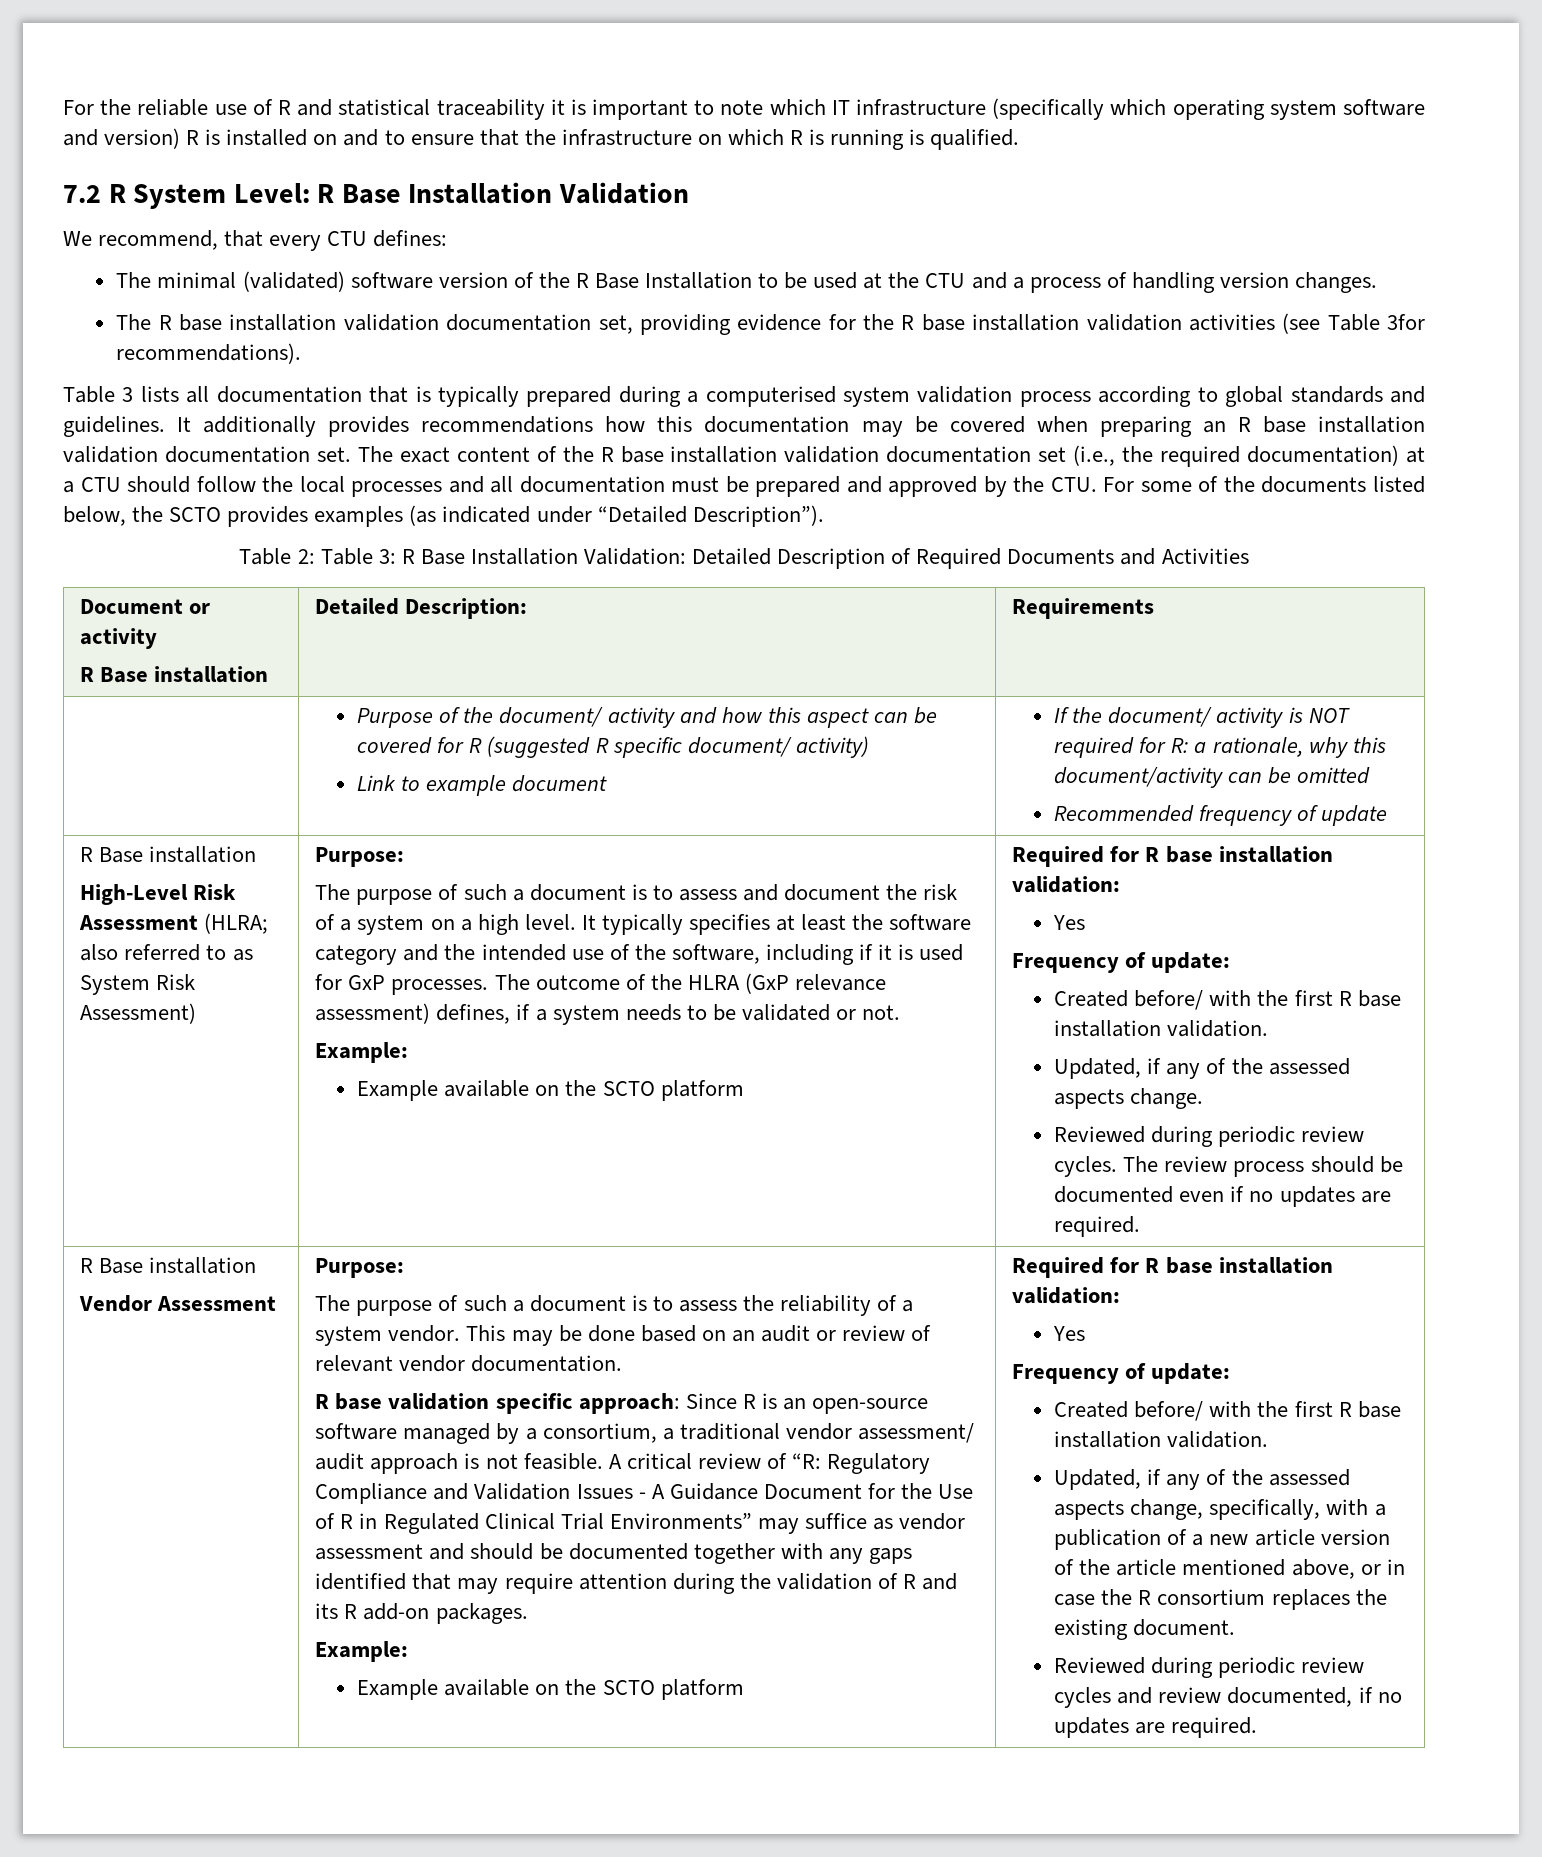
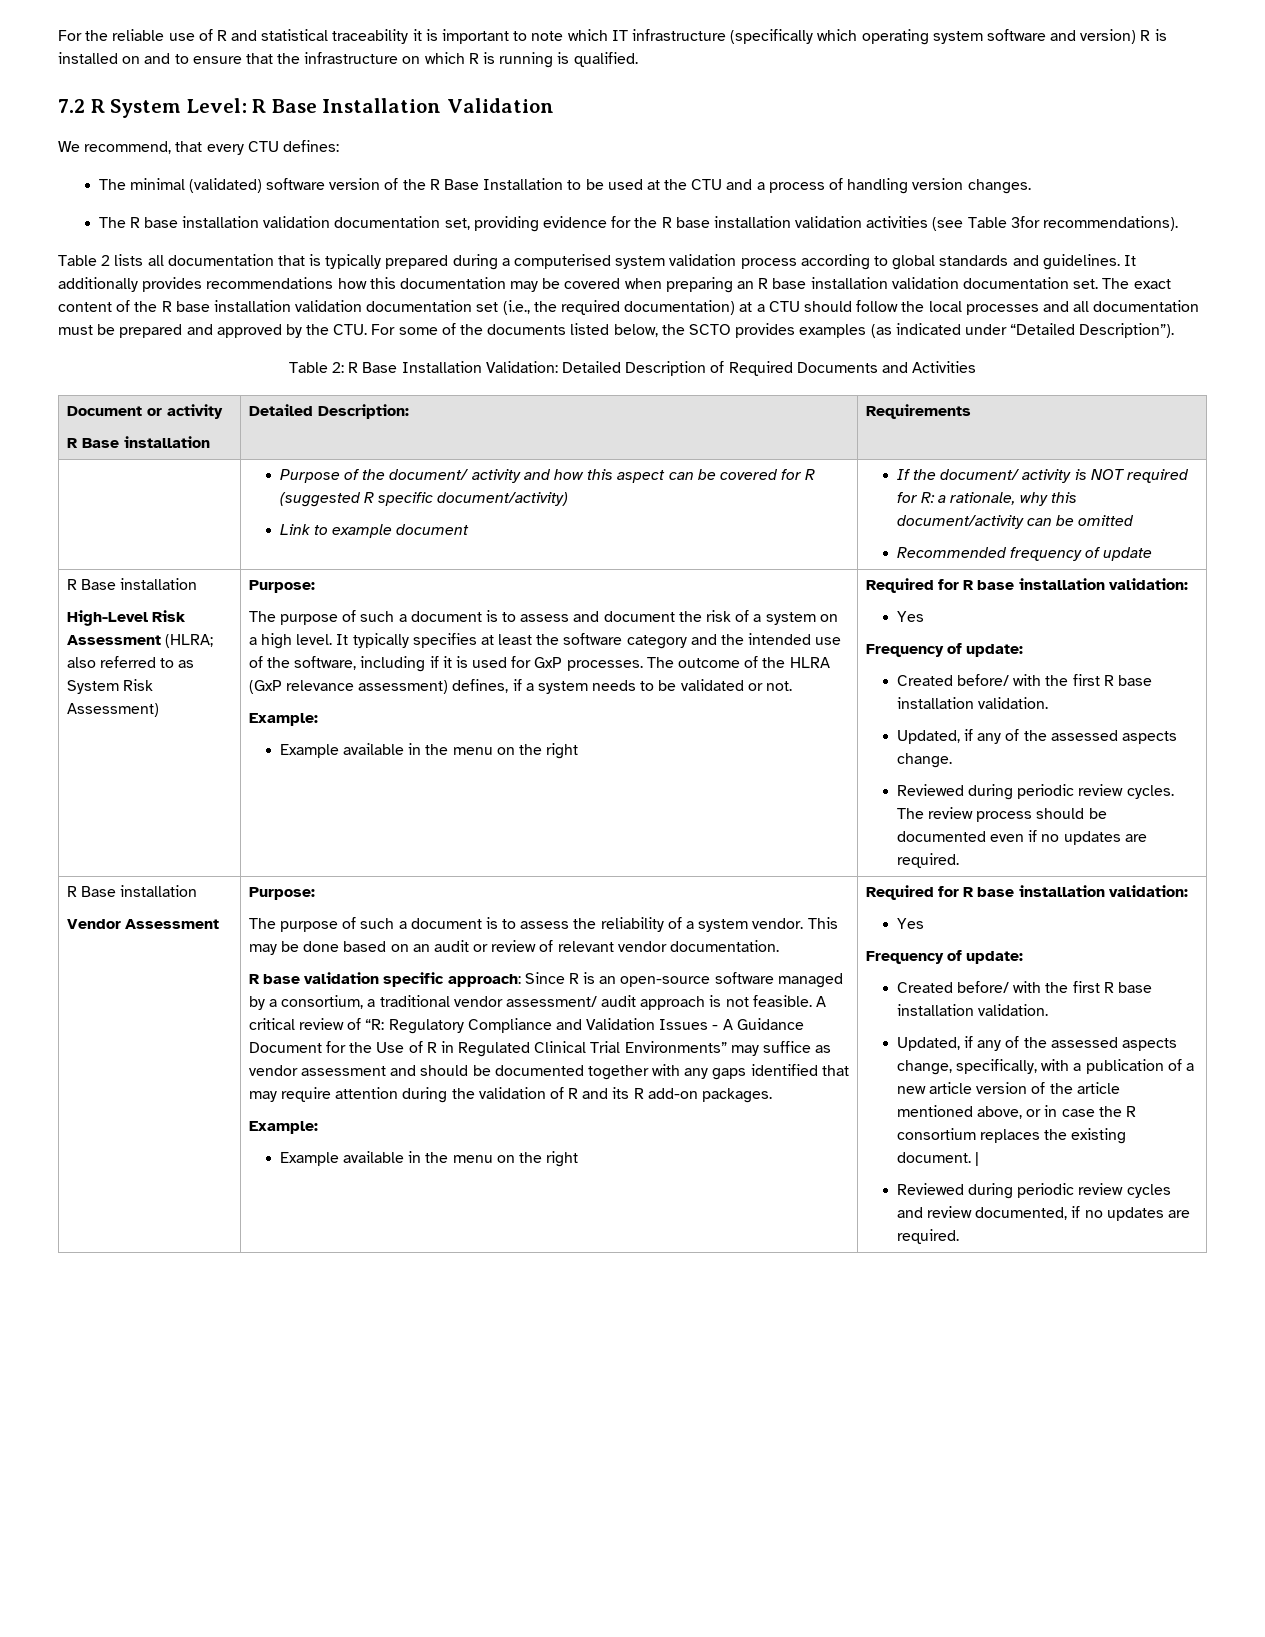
- Table 3 lists all documentation that is typically prepared during a computerised system validation process according to global standards and guidelines.
+ Table 2 lists all documentation that is typically prepared during a computerised system validation process according to global standards and guidelines.
- Table 2: Table 3: R Base Installation Validation: Detailed Description of Required Documents and Activities
+ Table 2: R Base Installation Validation: Detailed Description of Required Documents and Activities
- Purpose of the document/ activity and how this aspect can be covered for R (suggested R specific document/ activity)
+ Purpose of the document/ activity and how this aspect can be covered for R (suggested R specific document/activity)
  The outcome of the HLRA (GxP relevance assessment) defines, if a system needs to be validated or not.
  Example:
- Example available on the SCTO platform
+ Example available in the menu on the right
  A critical review of “R: Regulatory Compliance and Validation Issues - A Guidance Document for the Use of R in Regulated Clinical Trial Environments” may suffice as vendor assessment and should be documented together with any gaps identified that may require attention during the validation of R and its R add-on packages.
  Example:
- Example available on the SCTO platform
+ Example available in the menu on the right
- Updated, if any of the assessed aspects change, specifically, with a publication of a new article version of the article mentioned above, or in case the R consortium replaces the existing document.
+ Updated, if any of the assessed aspects change, specifically, with a publication of a new article version of the article mentioned above, or in case the R consortium replaces the existing document. |

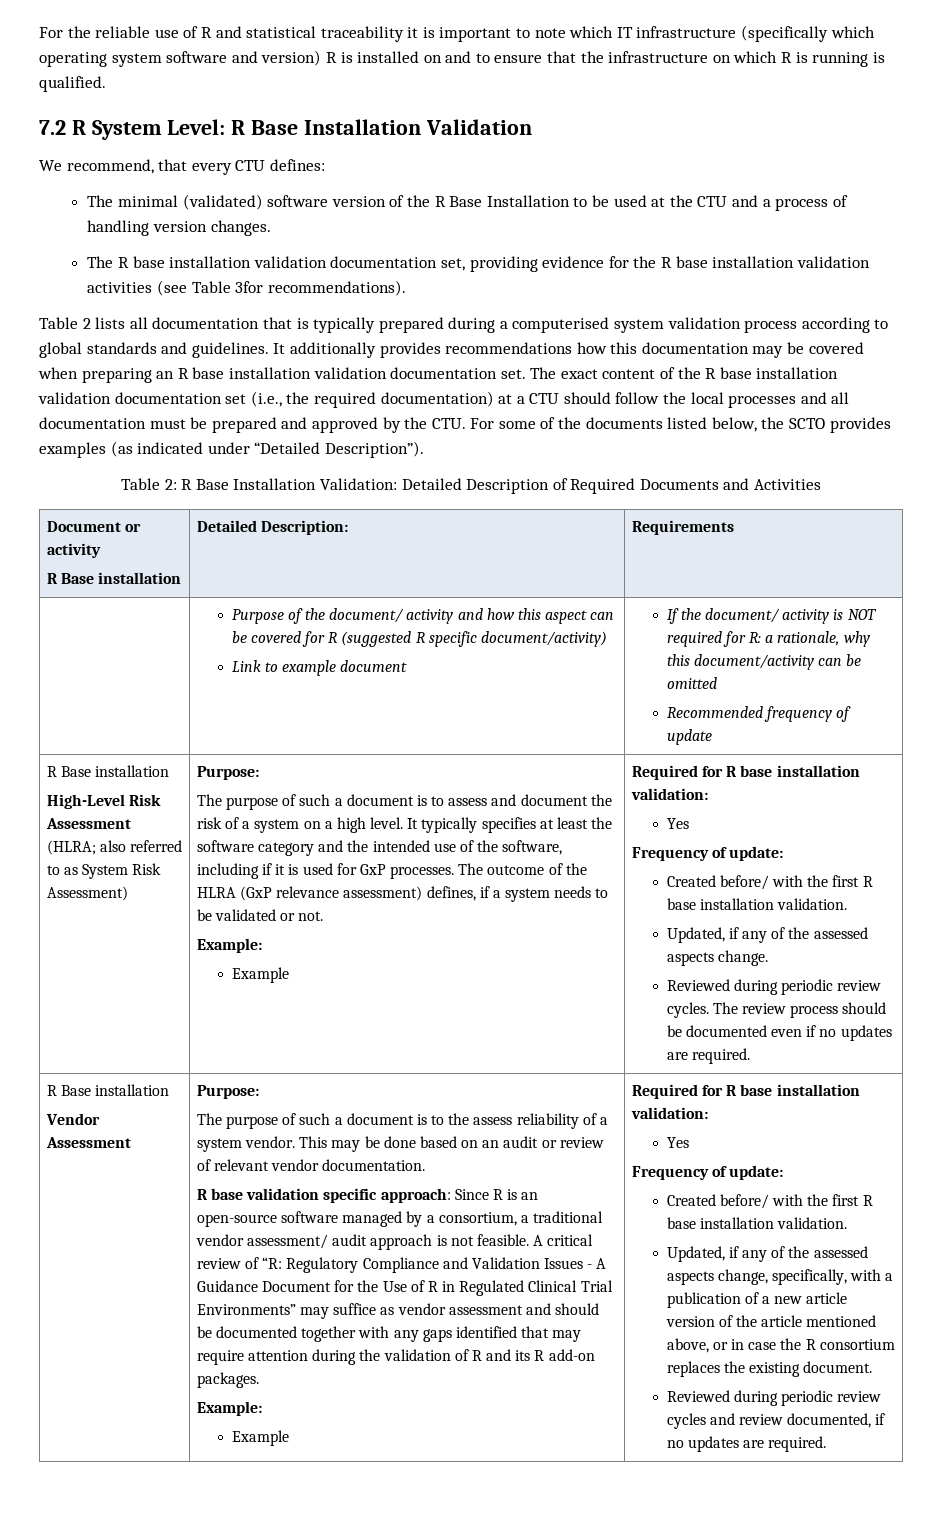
  The outcome of the HLRA (GxP relevance assessment) defines, if a system needs to be validated or not.
  Example:
- Example available in the menu on the right
+ Example
- The purpose of such a document is to assess the reliability of a system vendor.
+ The purpose of such a document is to the assess reliability of a system vendor.
  A critical review of “R: Regulatory Compliance and Validation Issues - A Guidance Document for the Use of R in Regulated Clinical Trial Environments” may suffice as vendor assessment and should be documented together with any gaps identified that may require attention during the validation of R and its R add-on packages.
  Example:
- Example available in the menu on the right
+ Example
- Updated, if any of the assessed aspects change, specifically, with a publication of a new article version of the article mentioned above, or in case the R consortium replaces the existing document. |
+ Updated, if any of the assessed aspects change, specifically, with a publication of a new article version of the article mentioned above, or in case the R consortium replaces the existing document.

